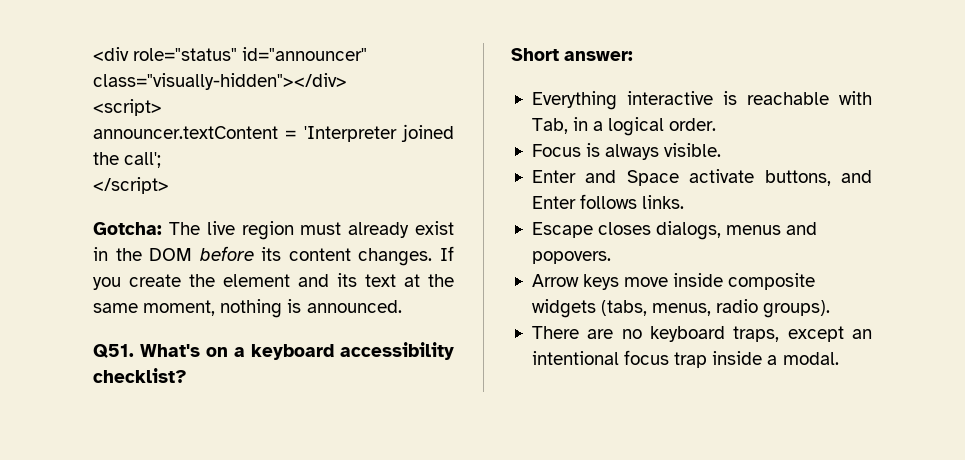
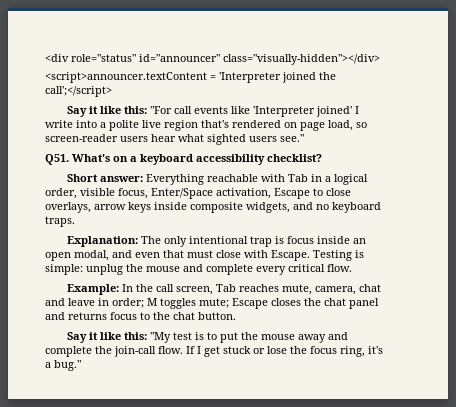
- <script>
- announcer.textContent = 'Interpreter joined the call';
- </script>
- Gotcha: The live region must already exist in the DOM before its content changes. If you create the element and its text at the same moment, nothing is announced.
+ <script>announcer.textContent = 'Interpreter joined the call';</script>
+ Say it like this: "For call events like 'Interpreter joined' I write into a polite live region that's rendered on page load, so screen-reader users hear what sighted users see."
- Short answer:
- Everything interactive is reachable with Tab, in a logical order.
- Focus is always visible.
- Enter and Space activate buttons, and Enter follows links.
- Escape closes dialogs, menus and popovers.
- Arrow keys move inside composite widgets (tabs, menus, radio groups).
- There are no keyboard traps, except an intentional focus trap inside a modal.
+ Short answer: Everything reachable with Tab in a logical order, visible focus, Enter/Space activation, Escape to close overlays, arrow keys inside composite widgets, and no keyboard traps.
+ Explanation: The only intentional trap is focus inside an open modal, and even that must close with Escape. Testing is simple: unplug the mouse and complete every critical flow.
+ Example: In the call screen, Tab reaches mute, camera, chat and leave in order; M toggles mute; Escape closes the chat panel and returns focus to the chat button.
+ Say it like this: "My test is to put the mouse away and complete the join-call flow. If I get stuck or lose the focus ring, it's a bug."

